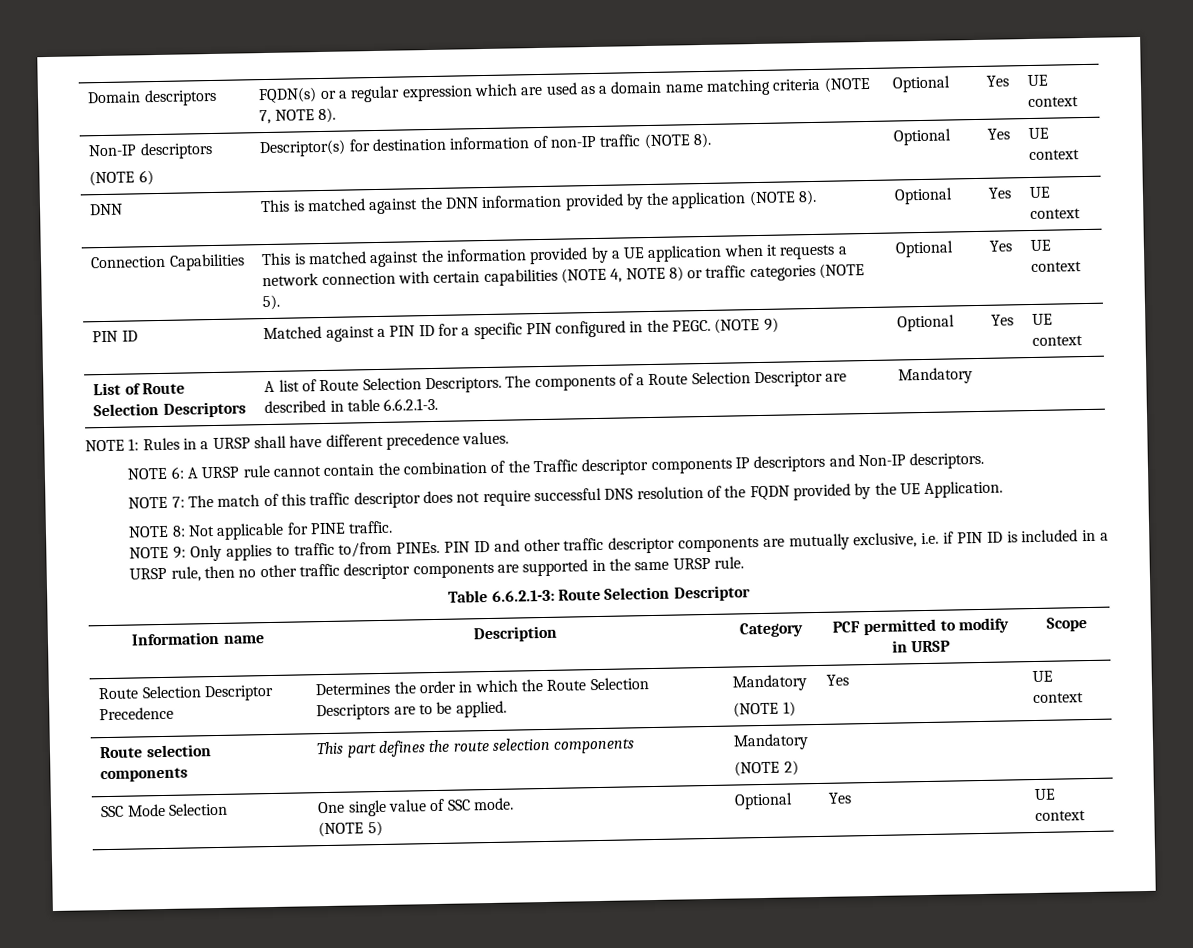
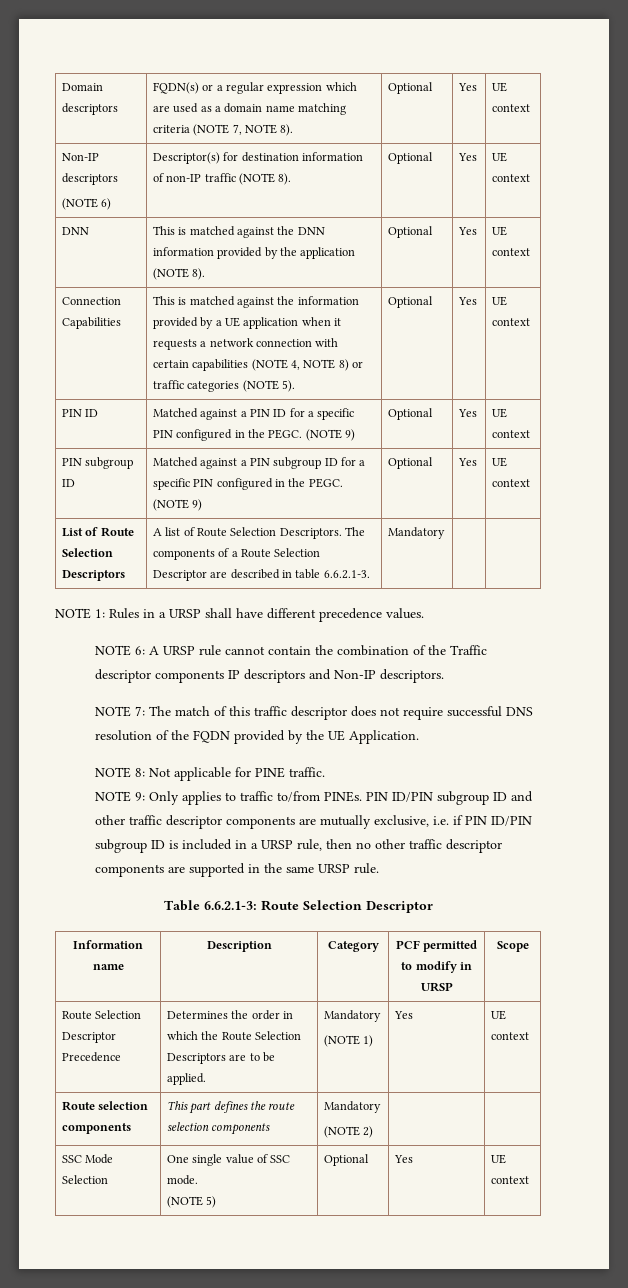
+ PIN subgroup ID | Matched against a PIN subgroup ID for a specific PIN configured in the PEGC. (NOTE 9) | Optional | Yes | UE context
- PIN ID and other traffic descriptor components are mutually exclusive, i.e. if PIN ID is included in a URSP rule, then no other traffic descriptor components are supported in the same URSP rule.
+ PIN ID/PIN subgroup ID and other traffic descriptor components are mutually exclusive, i.e. if PIN ID/PIN subgroup ID is included in a URSP rule, then no other traffic descriptor components are supported in the same URSP rule.

